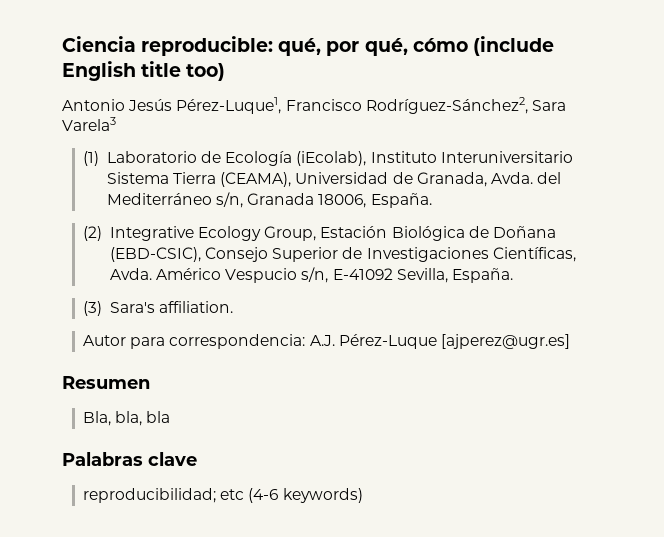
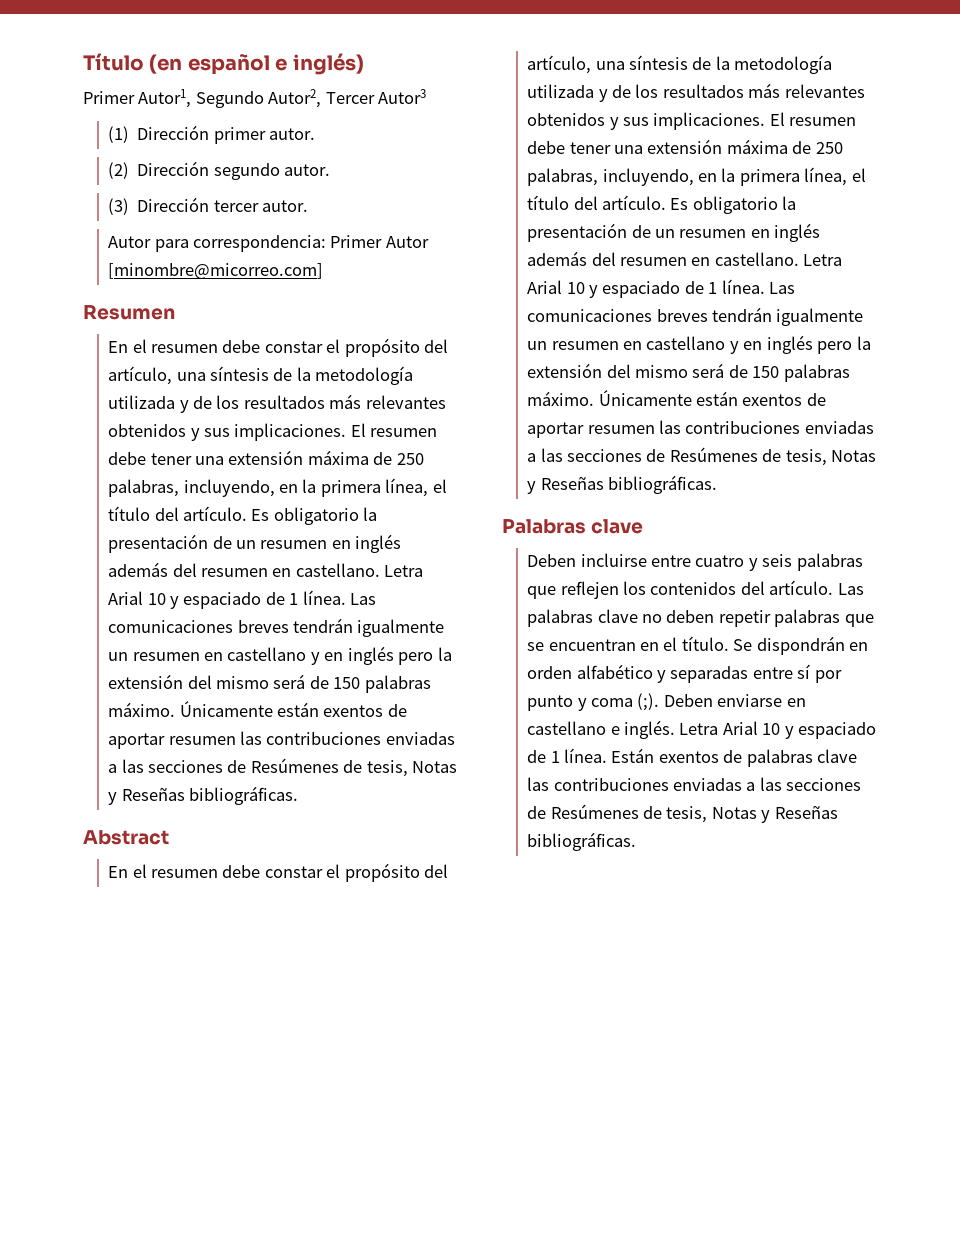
- Ciencia reproducible: qué, por qué, cómo (include English title too)
- Antonio Jesús Pérez-Luque1, Francisco Rodríguez-Sánchez2, Sara Varela3
- (1) Laboratorio de Ecología (iEcolab), Instituto Interuniversitario Sistema Tierra (CEAMA), Universidad de Granada, Avda. del Mediterráneo s/n, Granada 18006, España.
- (2) Integrative Ecology Group, Estación Biológica de Doñana (EBD-CSIC), Consejo Superior de Investigaciones Científicas, Avda. Américo Vespucio s/n, E-41092 Sevilla, España.
- (3) Sara's affiliation.
- Autor para correspondencia: A.J. Pérez-Luque [ajperez@ugr.es]
+ Título (en español e inglés)
+ Primer Autor1, Segundo Autor2, Tercer Autor3
+ (1) Dirección primer autor.
+ (2) Dirección segundo autor.
+ (3) Dirección tercer autor.
+ Autor para correspondencia: Primer Autor [minombre@micorreo.com]
  Resumen
- Bla, bla, bla
+ En el resumen debe constar el propósito del artículo, una síntesis de la metodología utilizada y de los resultados más relevantes obtenidos y sus implicaciones. El resumen debe tener una extensión máxima de 250 palabras, incluyendo, en la primera línea, el título del artículo. Es obligatorio la presentación de un resumen en inglés además del resumen en castellano. Letra Arial 10 y espaciado de 1 línea. Las comunicaciones breves tendrán igualmente un resumen en castellano y en inglés pero la extensión del mismo será de 150 palabras máximo. Únicamente están exentos de aportar resumen las contribuciones enviadas a las secciones de Resúmenes de tesis, Notas y Reseñas bibliográficas.
+ Abstract
+ En el resumen debe constar el propósito del artículo, una síntesis de la metodología utilizada y de los resultados más relevantes obtenidos y sus implicaciones. El resumen debe tener una extensión máxima de 250 palabras, incluyendo, en la primera línea, el título del artículo. Es obligatorio la presentación de un resumen en inglés además del resumen en castellano. Letra Arial 10 y espaciado de 1 línea. Las comunicaciones breves tendrán igualmente un resumen en castellano y en inglés pero la extensión del mismo será de 150 palabras máximo. Únicamente están exentos de aportar resumen las contribuciones enviadas a las secciones de Resúmenes de tesis, Notas y Reseñas bibliográficas.
  Palabras clave
- reproducibilidad; etc (4-6 keywords)
+ Deben incluirse entre cuatro y seis palabras que reflejen los contenidos del artículo. Las palabras clave no deben repetir palabras que se encuentran en el título. Se dispondrán en orden alfabético y separadas entre sí por punto y coma (;). Deben enviarse en castellano e inglés. Letra Arial 10 y espaciado de 1 línea. Están exentos de palabras clave las contribuciones enviadas a las secciones de Resúmenes de tesis, Notas y Reseñas bibliográficas.

